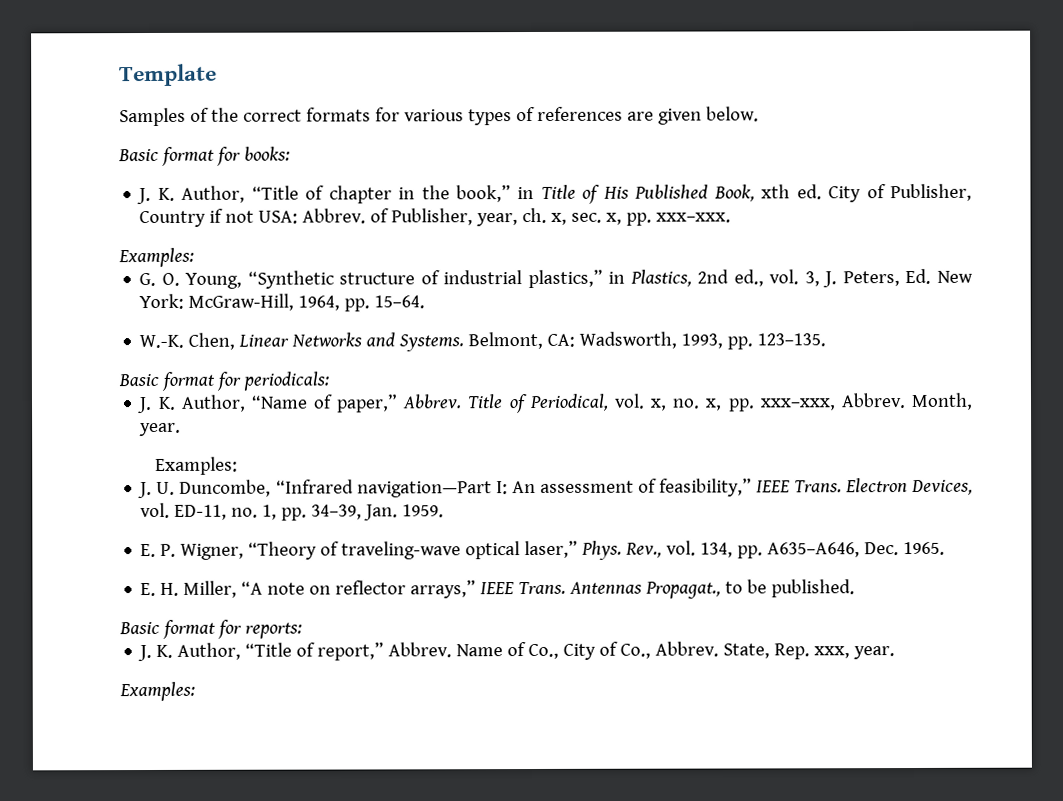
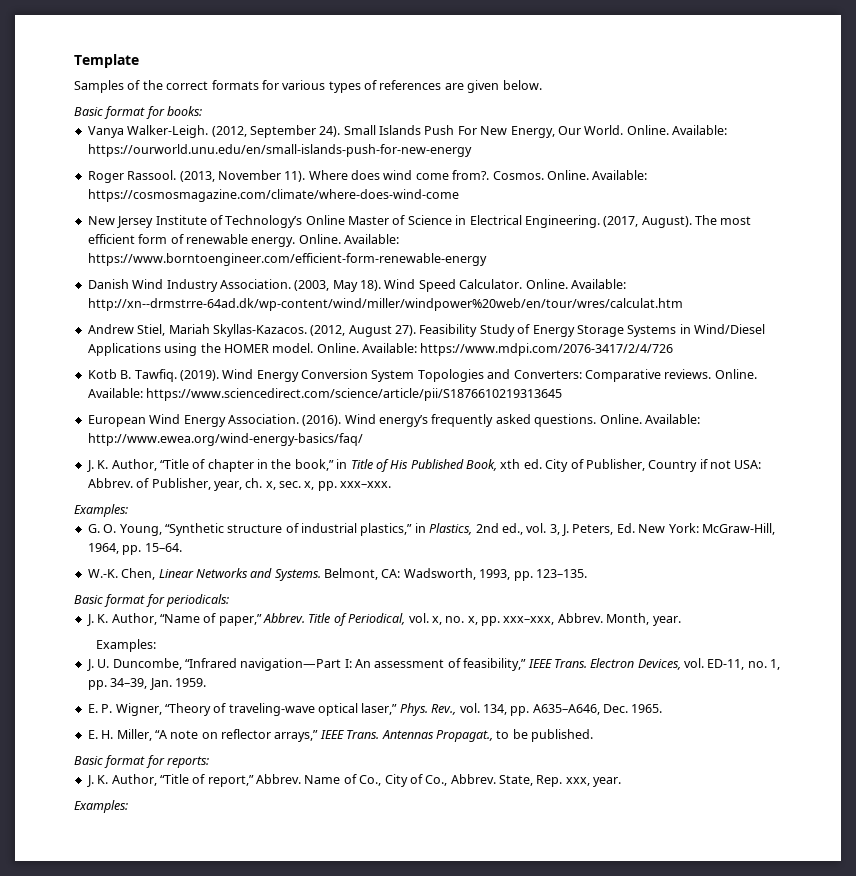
+ Vanya Walker-Leigh. (2012, September 24). Small Islands Push For New Energy, Our World. Online. Available: https://ourworld.unu.edu/en/small-islands-push-for-new-energy
+ Roger Rassool. (2013, November 11). Where does wind come from?. Cosmos. Online. Available: https://cosmosmagazine.com/climate/where-does-wind-come
+ New Jersey Institute of Technology’s Online Master of Science in Electrical Engineering. (2017, August). The most efficient form of renewable energy. Online. Available: https://www.borntoengineer.com/efficient-form-renewable-energy
+ Danish Wind Industry Association. (2003, May 18). Wind Speed Calculator. Online. Available: http://xn--drmstrre-64ad.dk/wp-content/wind/miller/windpower%20web/en/tour/wres/calculat.htm
+ Andrew Stiel, Mariah Skyllas-Kazacos. (2012, August 27). Feasibility Study of Energy Storage Systems in Wind/Diesel Applications using the HOMER model. Online. Available: https://www.mdpi.com/2076-3417/2/4/726
+ Kotb B. Tawfiq. (2019). Wind Energy Conversion System Topologies and Converters: Comparative reviews. Online. Available: https://www.sciencedirect.com/science/article/pii/S1876610219313645
+ European Wind Energy Association. (2016). Wind energy’s frequently asked questions. Online. Available: http://www.ewea.org/wind-energy-basics/faq/

